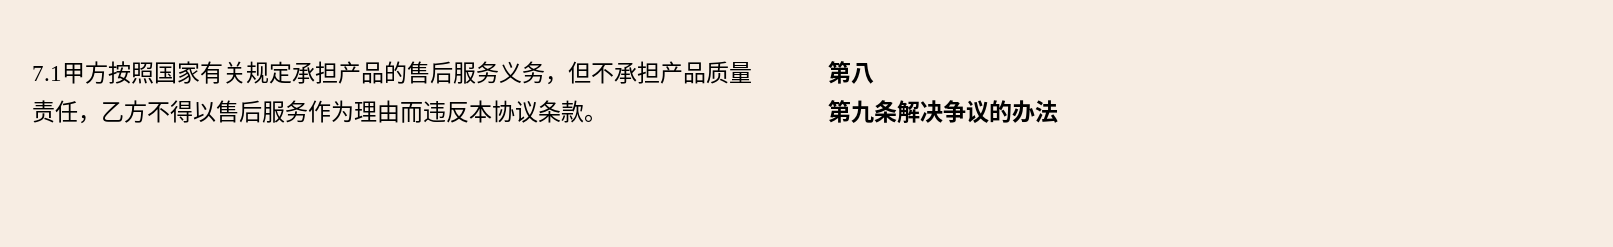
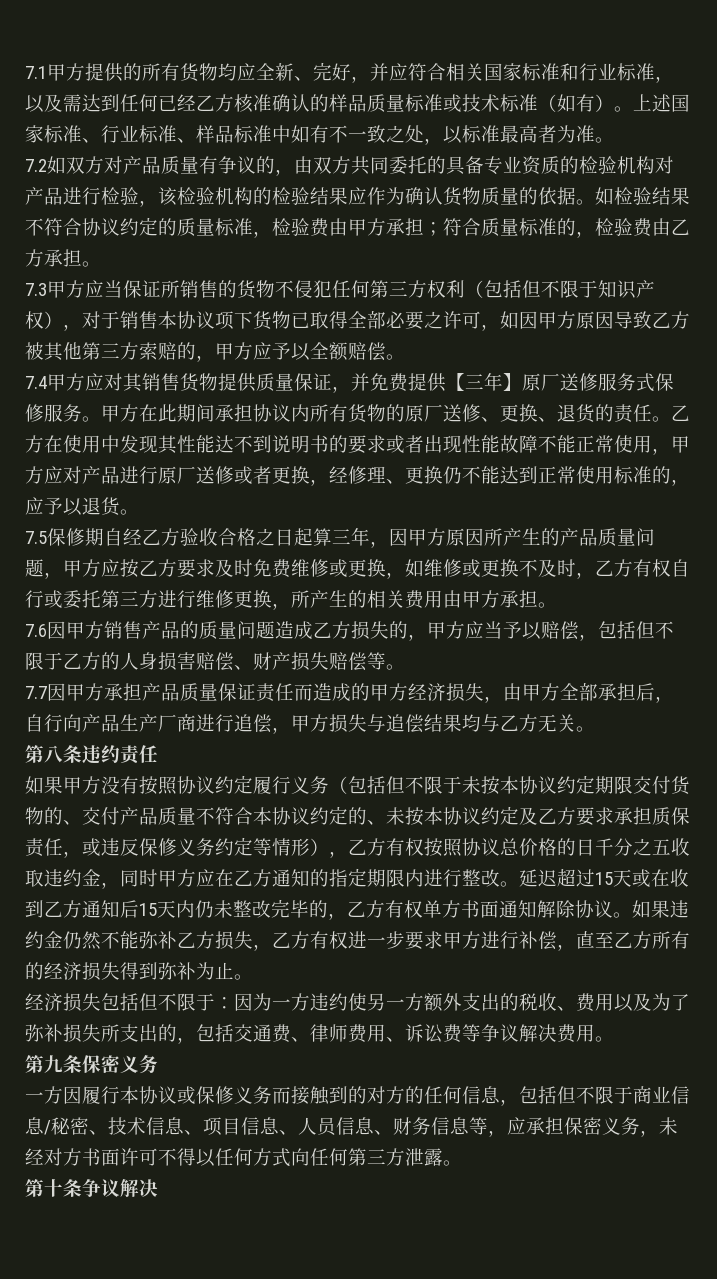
- 7.1甲方按照国家有关规定承担产品的售后服务义务，但不承担产品质量责任，乙方不得以售后服务作为理由而违反本协议条款。
- 第八
- 第九条解决争议的办法
+ 7.1甲方提供的所有货物均应全新、完好，并应符合相关国家标准和行业标准，以及需达到任何已经乙方核准确认的样品质量标准或技术标准（如有）。上述国家标准、行业标准、样品标准中如有不一致之处，以标准最高者为准。
+ 7.2如双方对产品质量有争议的，由双方共同委托的具备专业资质的检验机构对产品进行检验，该检验机构的检验结果应作为确认货物质量的依据。如检验结果不符合协议约定的质量标准，检验费由甲方承担；符合质量标准的，检验费由乙方承担。
+ 7.3甲方应当保证所销售的货物不侵犯任何第三方权利（包括但不限于知识产权），对于销售本协议项下货物已取得全部必要之许可，如因甲方原因导致乙方被其他第三方索赔的，甲方应予以全额赔偿。
+ 7.4甲方应对其销售货物提供质量保证，并免费提供【三年】原厂送修服务式保修服务。甲方在此期间承担协议内所有货物的原厂送修、更换、退货的责任。乙方在使用中发现其性能达不到说明书的要求或者出现性能故障不能正常使用，甲方应对产品进行原厂送修或者更换，经修理、更换仍不能达到正常使用标准的，应予以退货。
+ 7.5保修期自经乙方验收合格之日起算三年，因甲方原因所产生的产品质量问题，甲方应按乙方要求及时免费维修或更换，如维修或更换不及时，乙方有权自行或委托第三方进行维修更换，所产生的相关费用由甲方承担。
+ 7.6因甲方销售产品的质量问题造成乙方损失的，甲方应当予以赔偿，包括但不限于乙方的人身损害赔偿、财产损失赔偿等。
+ 7.7因甲方承担产品质量保证责任而造成的甲方经济损失，由甲方全部承担后，自行向产品生产厂商进行追偿，甲方损失与追偿结果均与乙方无关。
+ 第八条违约责任
+ 如果甲方没有按照协议约定履行义务（包括但不限于未按本协议约定期限交付货物的、交付产品质量不符合本协议约定的、未按本协议约定及乙方要求承担质保责任，或违反保修义务约定等情形），乙方有权按照协议总价格的日千分之五收取违约金，同时甲方应在乙方通知的指定期限内进行整改。延迟超过15天或在收到乙方通知后15天内仍未整改完毕的，乙方有权单方书面通知解除协议。如果违约金仍然不能弥补乙方损失，乙方有权进一步要求甲方进行补偿，直至乙方所有的经济损失得到弥补为止。
+ 经济损失包括但不限于：因为一方违约使另一方额外支出的税收、费用以及为了弥补损失所支出的，包括交通费、律师费用、诉讼费等争议解决费用。
+ 第九条保密义务
+ 一方因履行本协议或保修义务而接触到的对方的任何信息，包括但不限于商业信息/秘密、技术信息、项目信息、人员信息、财务信息等，应承担保密义务，未经对方书面许可不得以任何方式向任何第三方泄露。
+ 第十条争议解决

